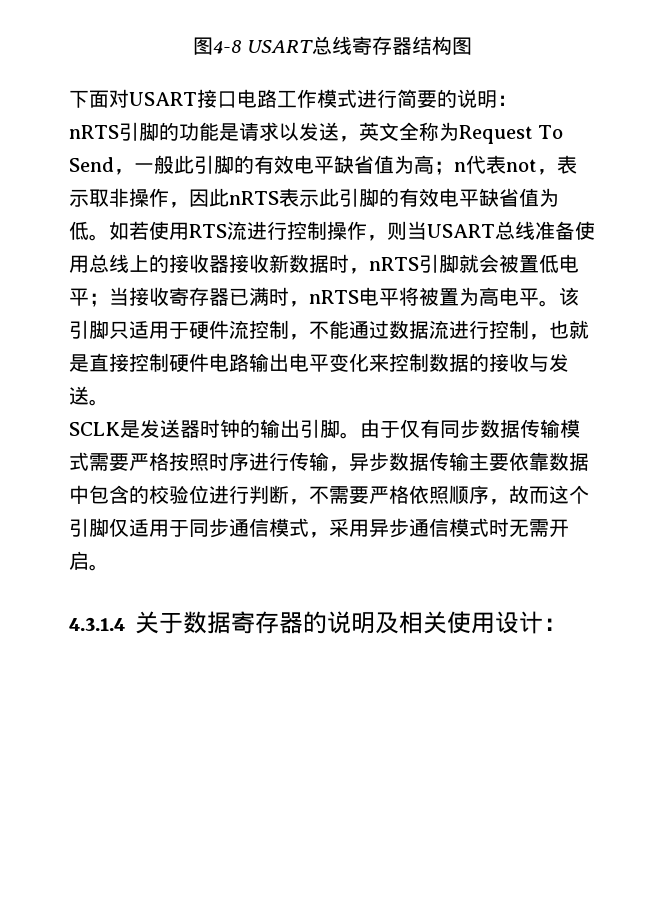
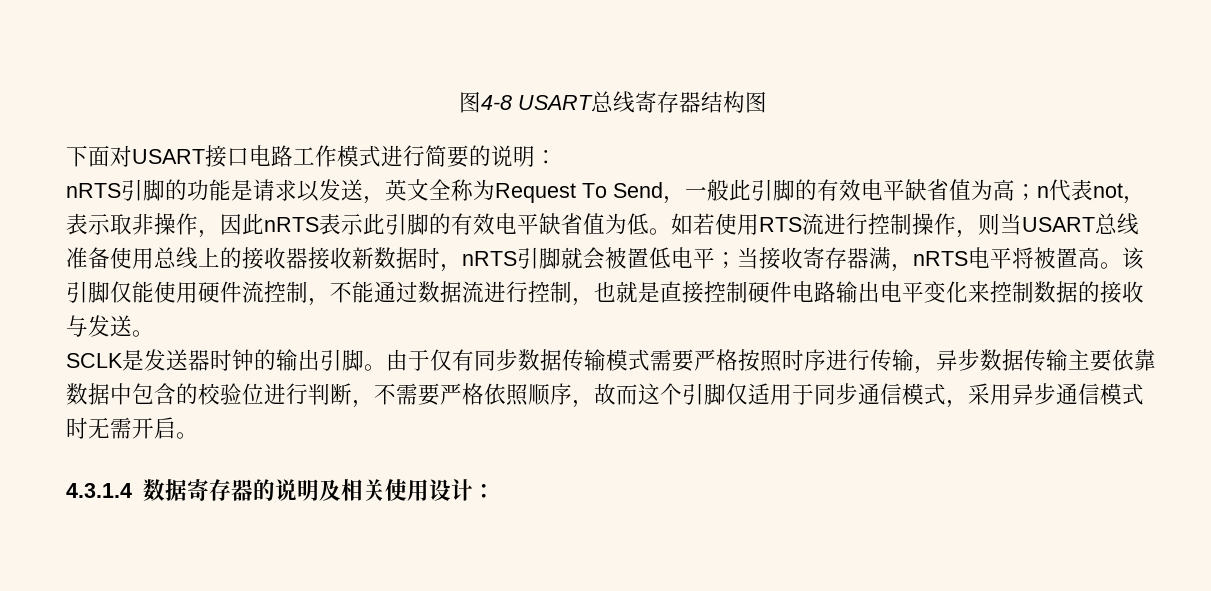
- 如若使用RTS流进行控制操作，则当USART总线准备使用总线上的接收器接收新数据时，nRTS引脚就会被置低电平；当接收寄存器已满时，nRTS电平将被置为高电平。该引脚只适用于硬件流控制，不能通过数据流进行控制，也就是直接控制硬件电路输出电平变化来控制数据的接收与发送。
+ 如若使用RTS流进行控制操作，则当USART总线准备使用总线上的接收器接收新数据时，nRTS引脚就会被置低电平；当接收寄存器满，nRTS电平将被置高。该引脚仅能使用硬件流控制，不能通过数据流进行控制，也就是直接控制硬件电路输出电平变化来控制数据的接收与发送。
- 4.3.1.4关于数据寄存器的说明及相关使用设计：
+ 4.3.1.4数据寄存器的说明及相关使用设计：

